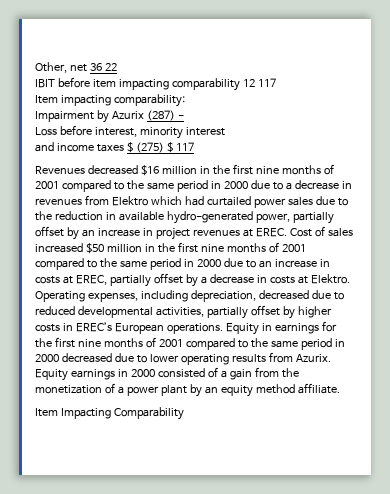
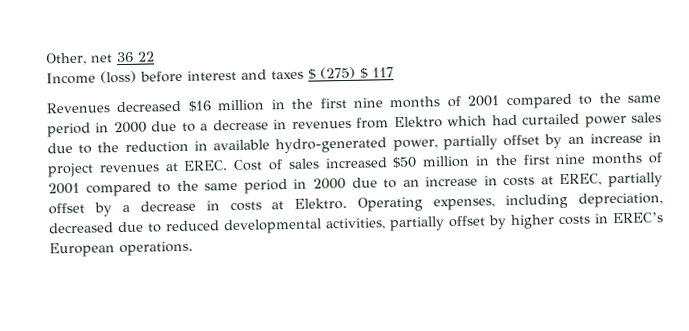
- IBIT before item impacting comparability 12 117
- Item impacting comparability:
- Impairment by Azurix (287) -
- Loss before interest, minority interest
- and income taxes $ (275) $ 117
+ Income (loss) before interest and taxes $ (275) $ 117
- Equity in earnings for the first nine months of 2001 compared to the same period in 2000 decreased due to lower operating results from Azurix. Equity earnings in 2000 consisted of a gain from the monetization of a power plant by an equity method affiliate.
- Item Impacting Comparability

